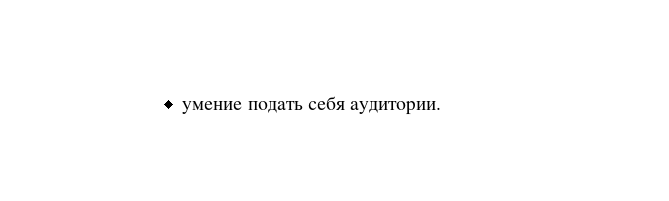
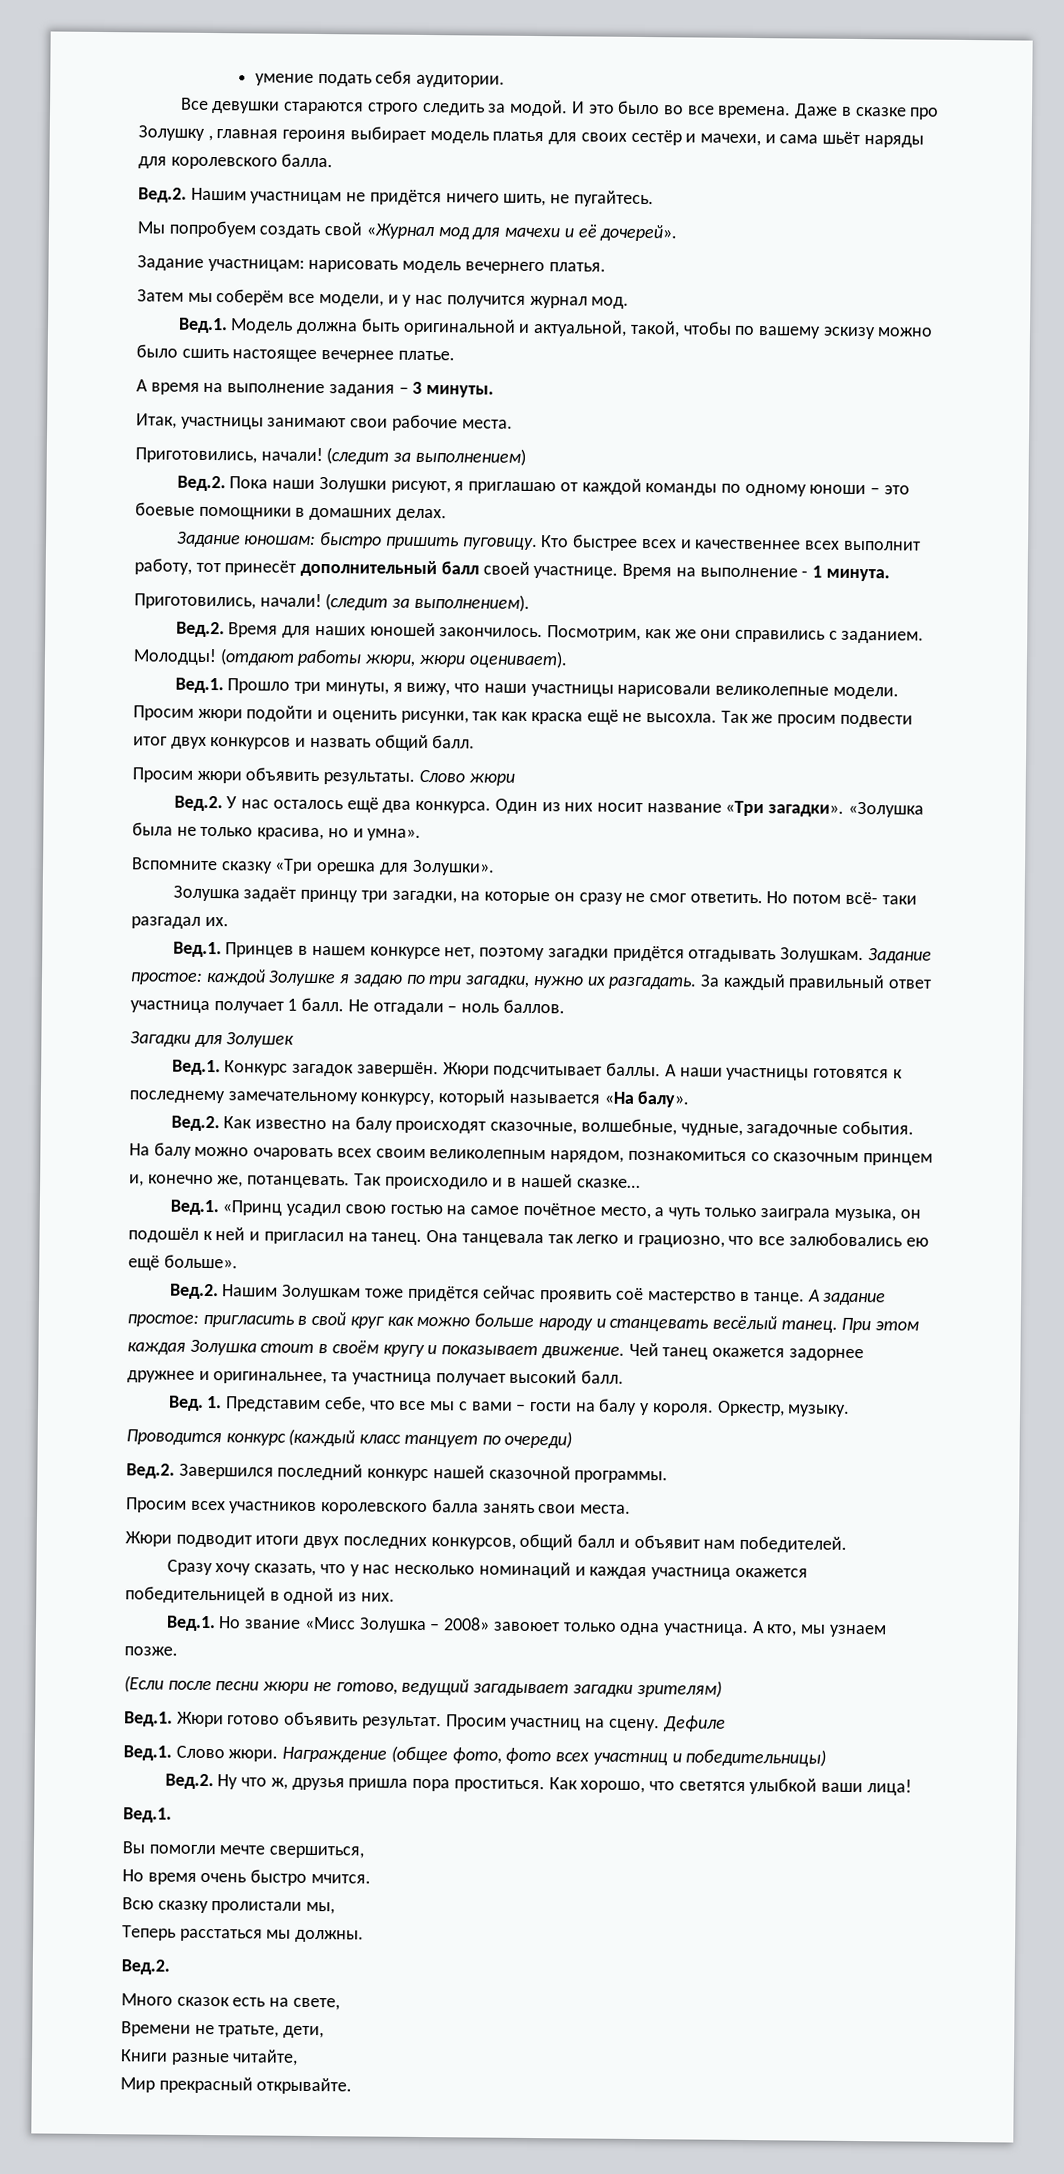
+ Все девушки стараются строго следить за модой. И это было во все времена. Даже в сказке про Золушку , главная героиня выбирает модель платья для своих сестёр и мачехи, и сама шьёт наряды для королевского балла.
+ Вед.2. Нашим участницам не придётся ничего шить, не пугайтесь.
+ Мы попробуем создать свой «Журнал мод для мачехи и её дочерей».
+ Задание участницам: нарисовать модель вечернего платья.
+ Затем мы соберём все модели, и у нас получится журнал мод.
+ Вед.1. Модель должна быть оригинальной и актуальной, такой, чтобы по вашему эскизу можно было сшить настоящее вечернее платье.
+ А время на выполнение задания – 3 минуты.
+ Итак, участницы занимают свои рабочие места.
+ Приготовились, начали! (следит за выполнением)
+ Вед.2. Пока наши Золушки рисуют, я приглашаю от каждой команды по одному юноши – это боевые помощники в домашних делах.
+ Задание юношам: быстро пришить пуговицу. Кто быстрее всех и качественнее всех выполнит работу, тот принесёт дополнительный балл своей участнице. Время на выполнение - 1 минута.
+ Приготовились, начали! (следит за выполнением).
+ Вед.2. Время для наших юношей закончилось. Посмотрим, как же они справились с заданием. Молодцы! (отдают работы жюри, жюри оценивает).
+ Вед.1. Прошло три минуты, я вижу, что наши участницы нарисовали великолепные модели. Просим жюри подойти и оценить рисунки, так как краска ещё не высохла. Так же просим подвести итог двух конкурсов и назвать общий балл.
+ Просим жюри объявить результаты. Слово жюри
+ Вед.2. У нас осталось ещё два конкурса. Один из них носит название «Три загадки». «Золушка была не только красива, но и умна».
+ Вспомните сказку «Три орешка для Золушки».
+ Золушка задаёт принцу три загадки, на которые он сразу не смог ответить. Но потом всё- таки разгадал их.
+ Вед.1. Принцев в нашем конкурсе нет, поэтому загадки придётся отгадывать Золушкам. Задание простое: каждой Золушке я задаю по три загадки, нужно их разгадать. За каждый правильный ответ участница получает 1 балл. Не отгадали – ноль баллов.
+ Загадки для Золушек
+ Вед.1. Конкурс загадок завершён. Жюри подсчитывает баллы. А наши участницы готовятся к последнему замечательному конкурсу, который называется «На балу».
+ Вед.2. Как известно на балу происходят сказочные, волшебные, чудные, загадочные события. На балу можно очаровать всех своим великолепным нарядом, познакомиться со сказочным принцем и, конечно же, потанцевать. Так происходило и в нашей сказке…
+ Вед.1. «Принц усадил свою гостью на самое почётное место, а чуть только заиграла музыка, он подошёл к ней и пригласил на танец. Она танцевала так легко и грациозно, что все залюбовались ею ещё больше».
+ Вед.2. Нашим Золушкам тоже придётся сейчас проявить соё мастерство в танце. А задание простое: пригласить в свой круг как можно больше народу и станцевать весёлый танец. При этом каждая Золушка стоит в своём кругу и показывает движение. Чей танец окажется задорнее дружнее и оригинальнее, та участница получает высокий балл.
+ Вед. 1. Представим себе, что все мы с вами – гости на балу у короля. Оркестр, музыку.
+ Проводится конкурс (каждый класс танцует по очереди)
+ Вед.2. Завершился последний конкурс нашей сказочной программы.
+ Просим всех участников королевского балла занять свои места.
+ Жюри подводит итоги двух последних конкурсов, общий балл и объявит нам победителей.
+ Сразу хочу сказать, что у нас несколько номинаций и каждая участница окажется победительницей в одной из них.
+ Вед.1. Но звание «Мисс Золушка – 2008» завоюет только одна участница. А кто, мы узнаем позже.
+ (Если после песни жюри не готово, ведущий загадывает загадки зрителям)
+ Вед.1. Жюри готово объявить результат. Просим участниц на сцену. Дефиле
+ Вед.1. Слово жюри. Награждение (общее фото, фото всех участниц и победительницы)
+ Вед.2. Ну что ж, друзья пришла пора проститься. Как хорошо, что светятся улыбкой ваши лица!
+ Вед.1.
+ Вы помогли мечте свершиться,
+ Но время очень быстро мчится.
+ Всю сказку пролистали мы,
+ Теперь расстаться мы должны.
+ Вед.2.
+ Много сказок есть на свете,
+ Времени не тратьте, дети,
+ Книги разные читайте,
+ Мир прекрасный открывайте.

